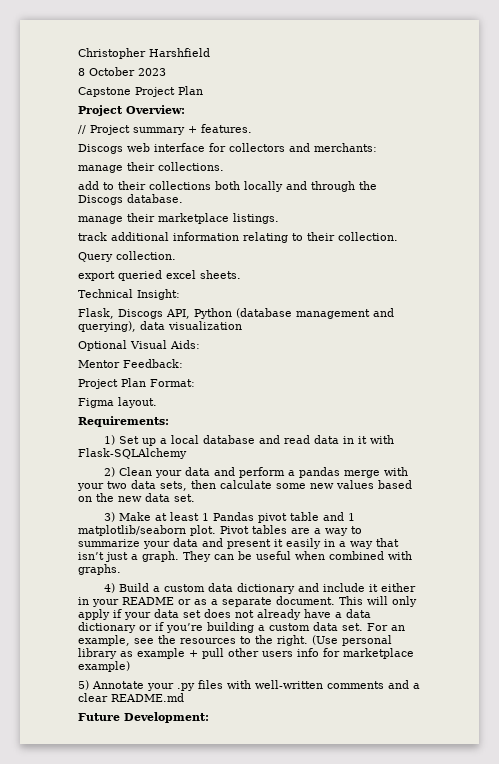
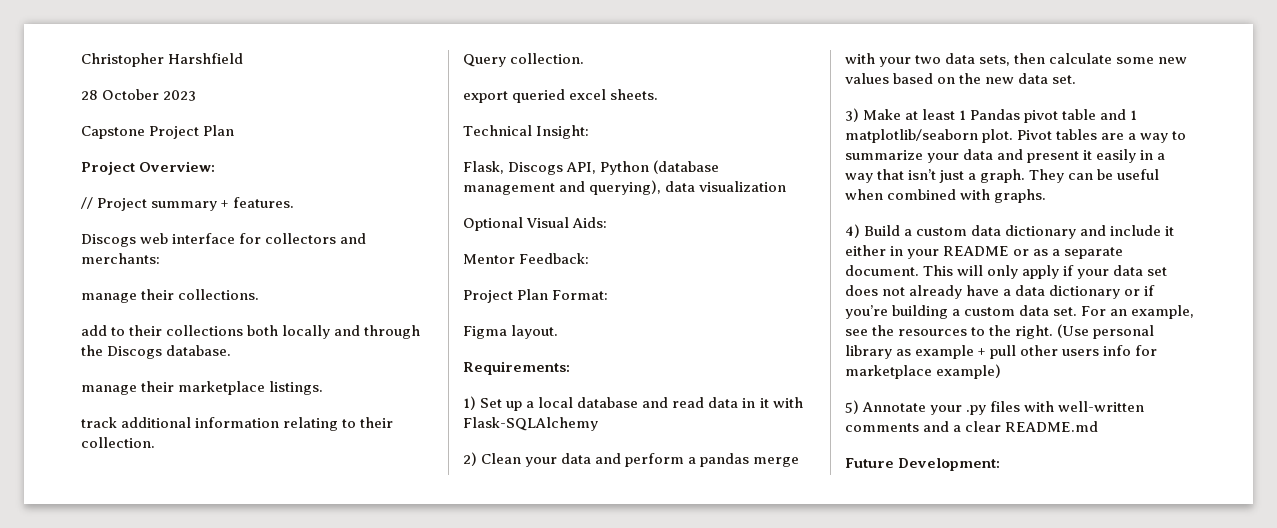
- 8 October 2023
+ 28 October 2023

